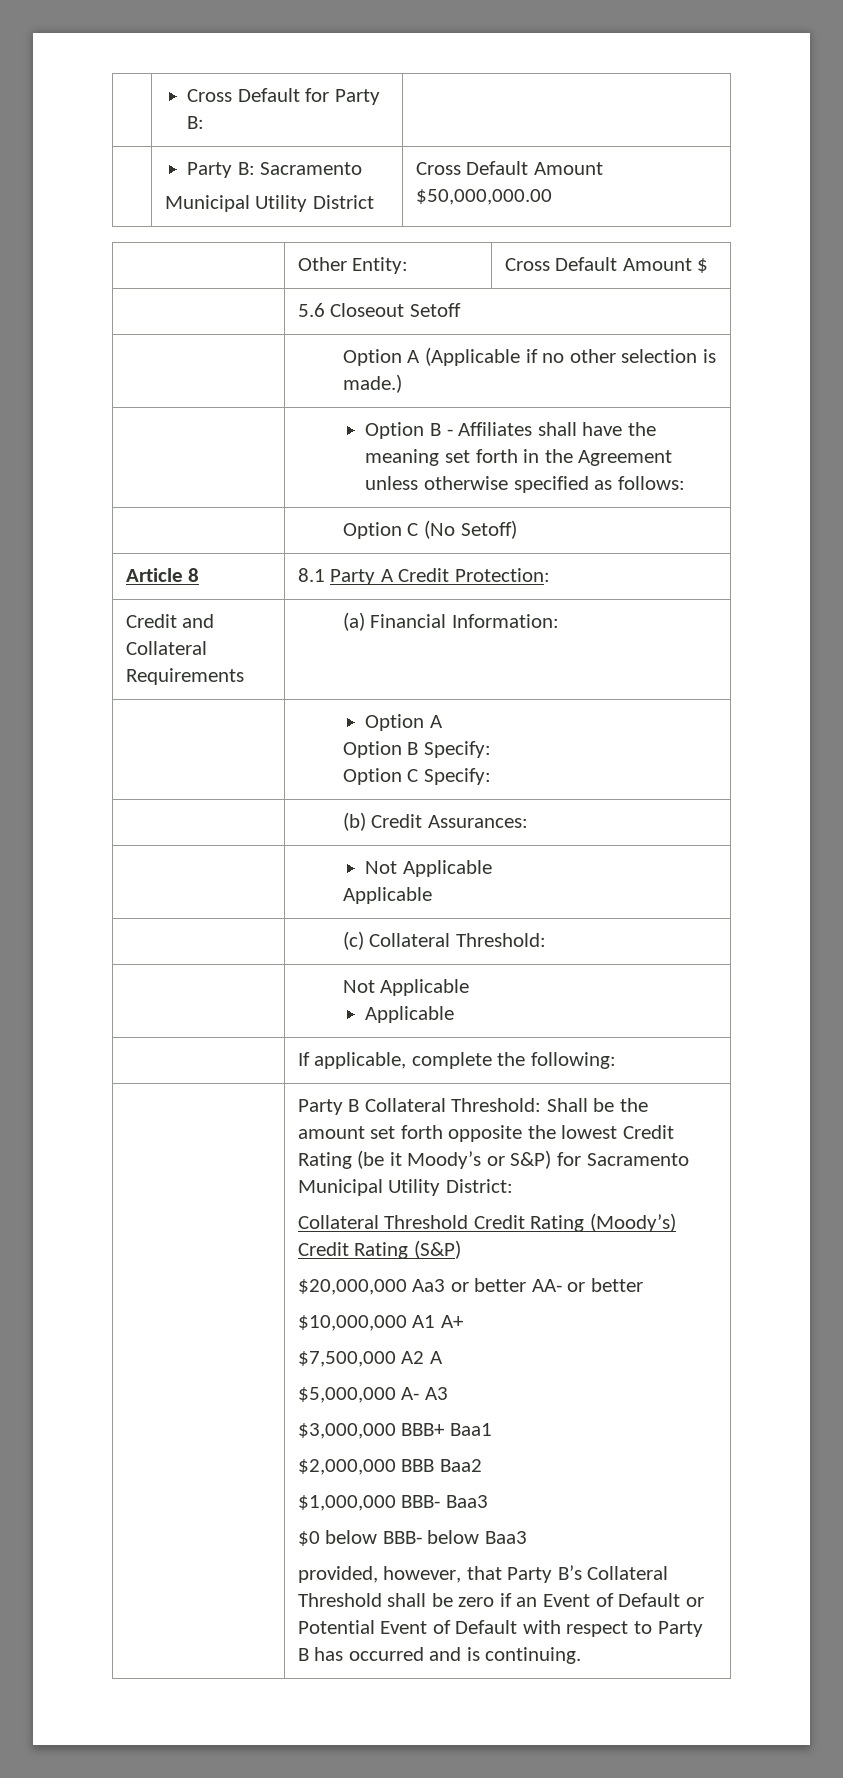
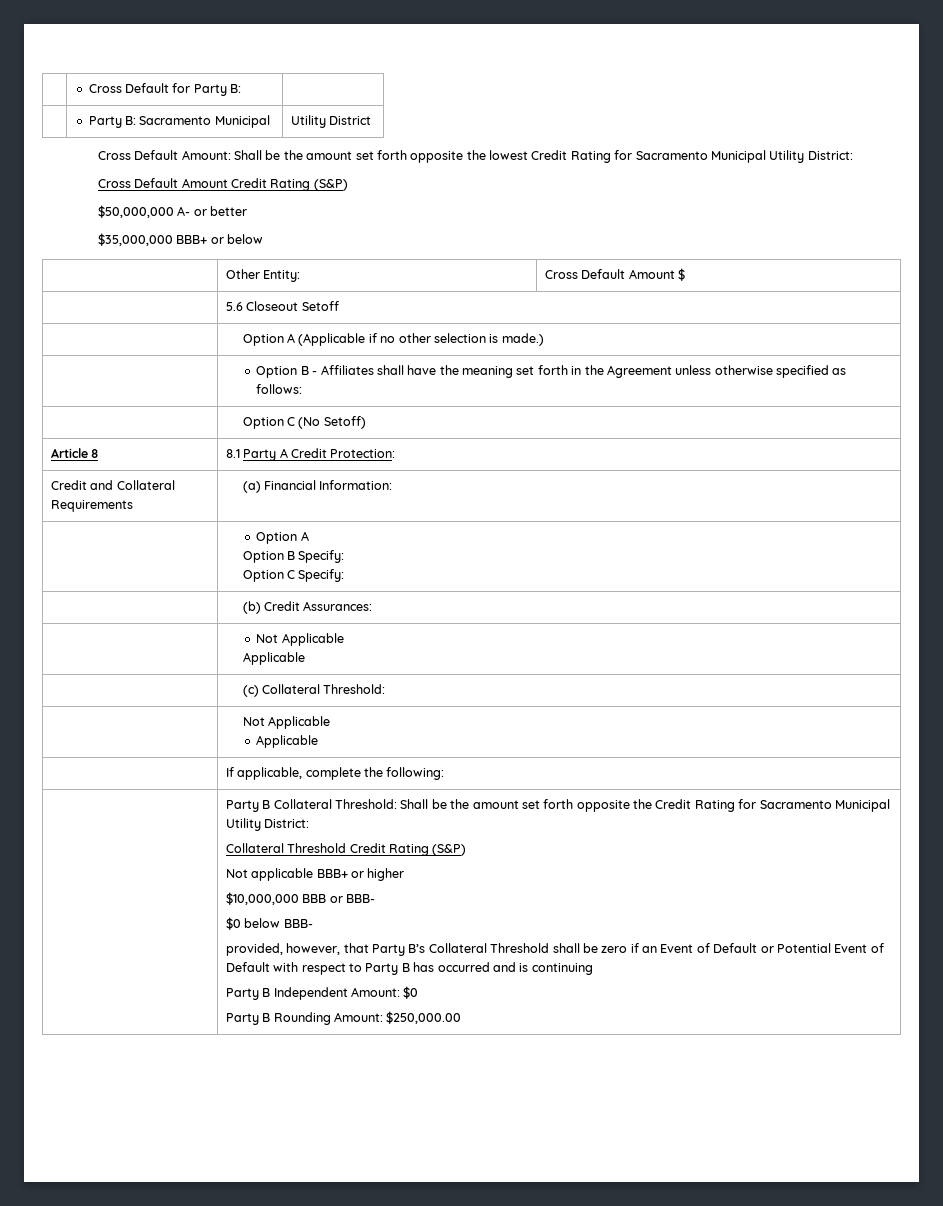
- | Party B: Sacramento
- Municipal Utility District | Cross Default Amount $50,000,000.00
+ | Party B: Sacramento Municipal | Utility District
+ Cross Default Amount: Shall be the amount set forth opposite the lowest Credit Rating for Sacramento Municipal Utility District:
+ Cross Default Amount Credit Rating (S&P)
+ $50,000,000 A- or better
+ $35,000,000 BBB+ or below
- Party B Collateral Threshold: Shall be the amount set forth opposite the lowest Credit Rating (be it Moody’s or S&P) for Sacramento Municipal Utility District:
+ Party B Collateral Threshold: Shall be the amount set forth opposite the Credit Rating for Sacramento Municipal Utility District:
- Collateral Threshold Credit Rating (Moody’s) Credit Rating (S&P)
- $20,000,000 Aa3 or better AA- or better
- $10,000,000 A1 A+
- $7,500,000 A2 A
- $5,000,000 A- A3
- $3,000,000 BBB+ Baa1
- $2,000,000 BBB Baa2
- $1,000,000 BBB- Baa3
+ Collateral Threshold Credit Rating (S&P)
+ Not applicable BBB+ or higher
+ $10,000,000 BBB or BBB-
- $0 below BBB- below Baa3
+ $0 below BBB-
- provided, however, that Party B’s Collateral Threshold shall be zero if an Event of Default or Potential Event of Default with respect to Party B has occurred and is continuing.
+ provided, however, that Party B’s Collateral Threshold shall be zero if an Event of Default or Potential Event of Default with respect to Party B has occurred and is continuing
+ Party B Independent Amount: $0
+ Party B Rounding Amount: $250,000.00

